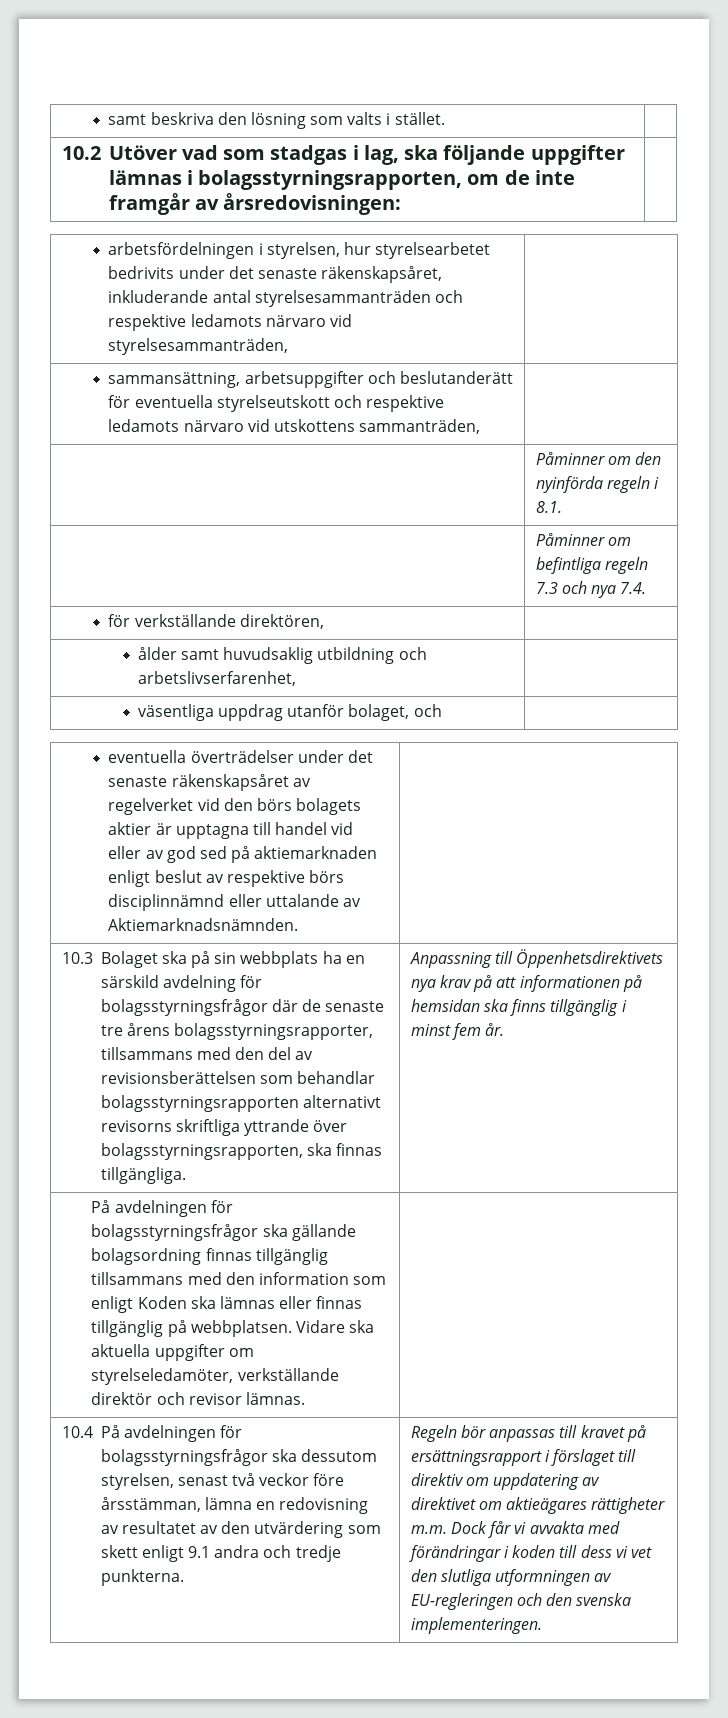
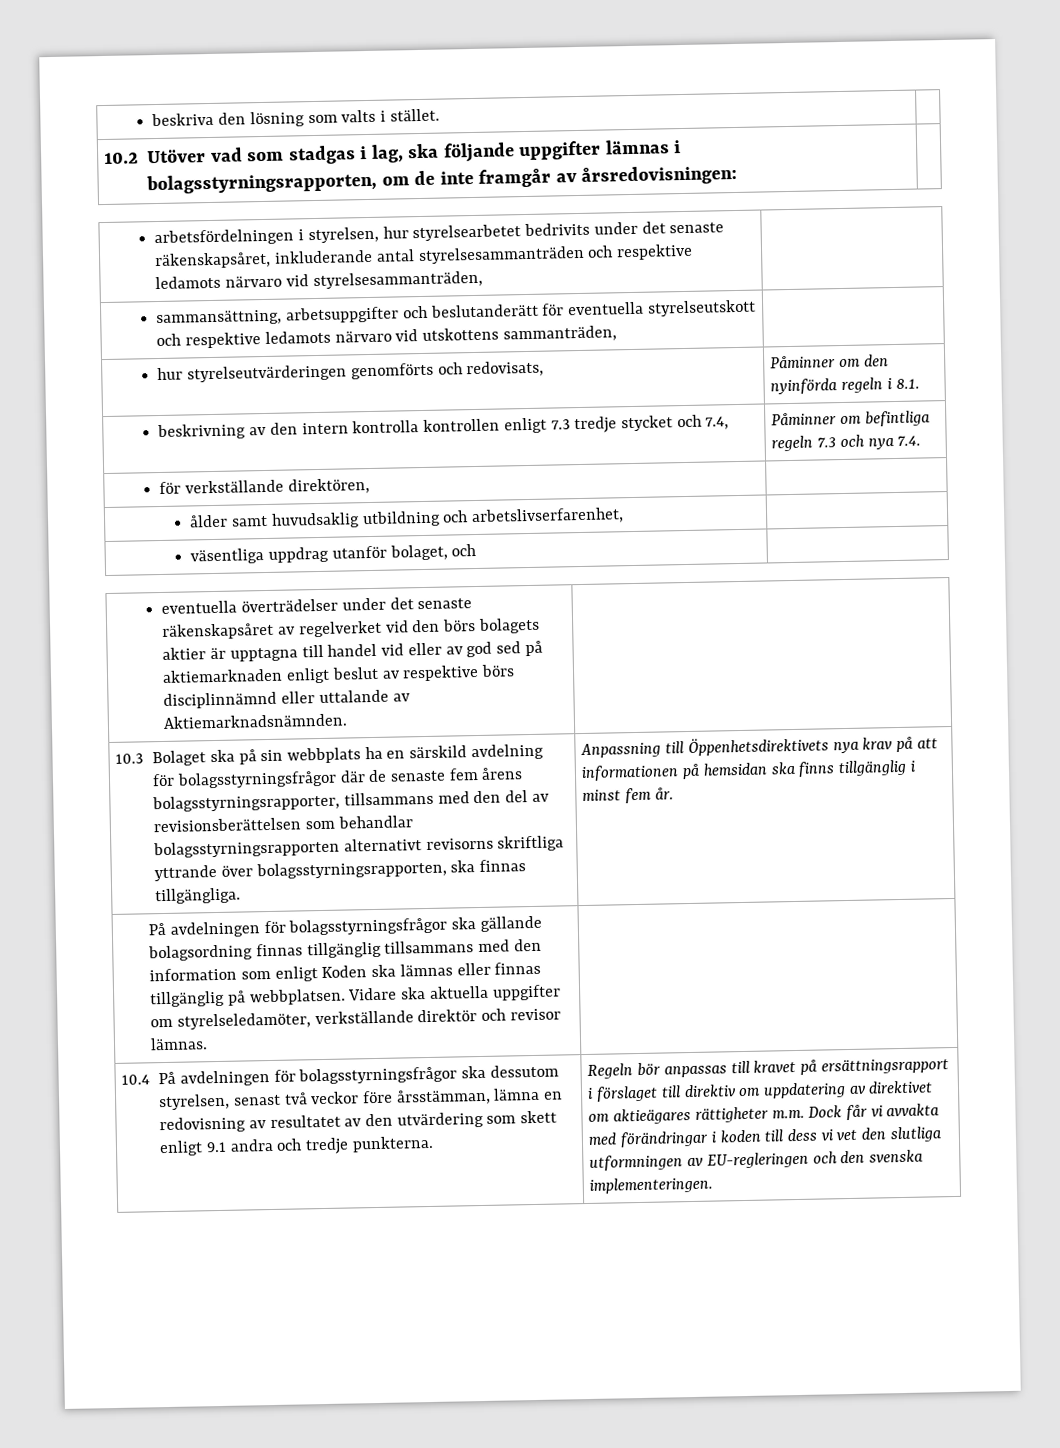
- samt beskriva den lösning som valts i stället. |
+ beskriva den lösning som valts i stället. |
- | Påminner om den nyinförda regeln i 8.1.
+ hur styrelseutvärderingen genomförts och redovisats, | Påminner om den nyinförda regeln i 8.1.
- | Påminner om befintliga regeln 7.3 och nya 7.4.
+ beskrivning av den intern kontrolla kontrollen enligt 7.3 tredje stycket och 7.4, | Påminner om befintliga regeln 7.3 och nya 7.4.
- 10.3 Bolaget ska på sin webbplats ha en särskild avdelning för bolagsstyrningsfrågor där de senaste tre årens bolagsstyrningsrapporter, tillsammans med den del av revisionsberättelsen som behandlar bolagsstyrningsrapporten alternativt revisorns skriftliga yttrande över bolagsstyrningsrapporten, ska finnas tillgängliga.
+ 10.3 Bolaget ska på sin webbplats ha en särskild avdelning för bolagsstyrningsfrågor där de senaste fem årens bolagsstyrningsrapporter, tillsammans med den del av revisionsberättelsen som behandlar bolagsstyrningsrapporten alternativt revisorns skriftliga yttrande över bolagsstyrningsrapporten, ska finnas tillgängliga.

